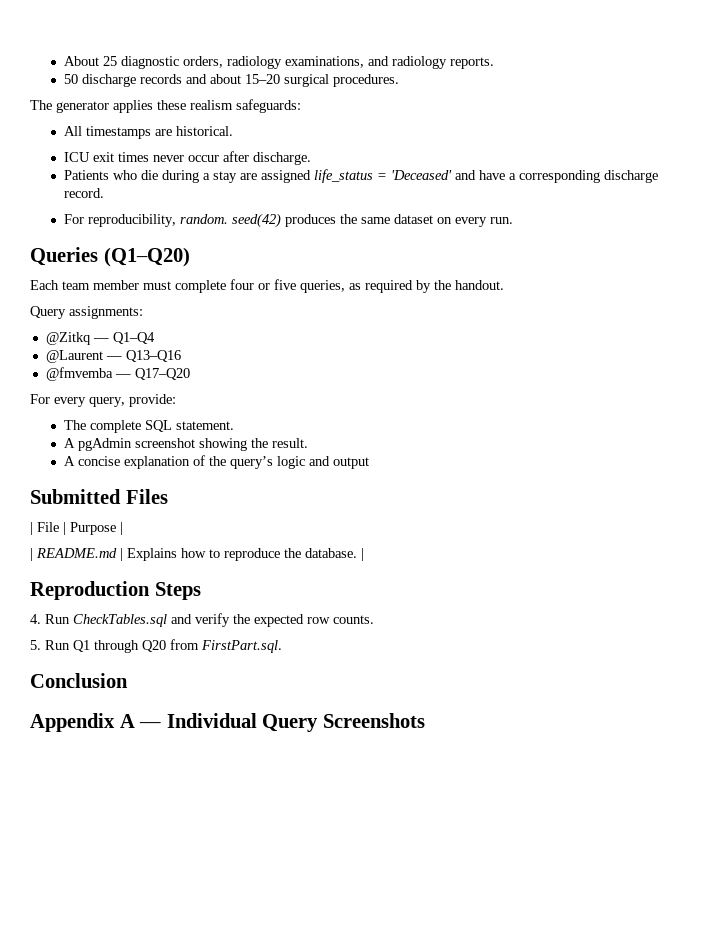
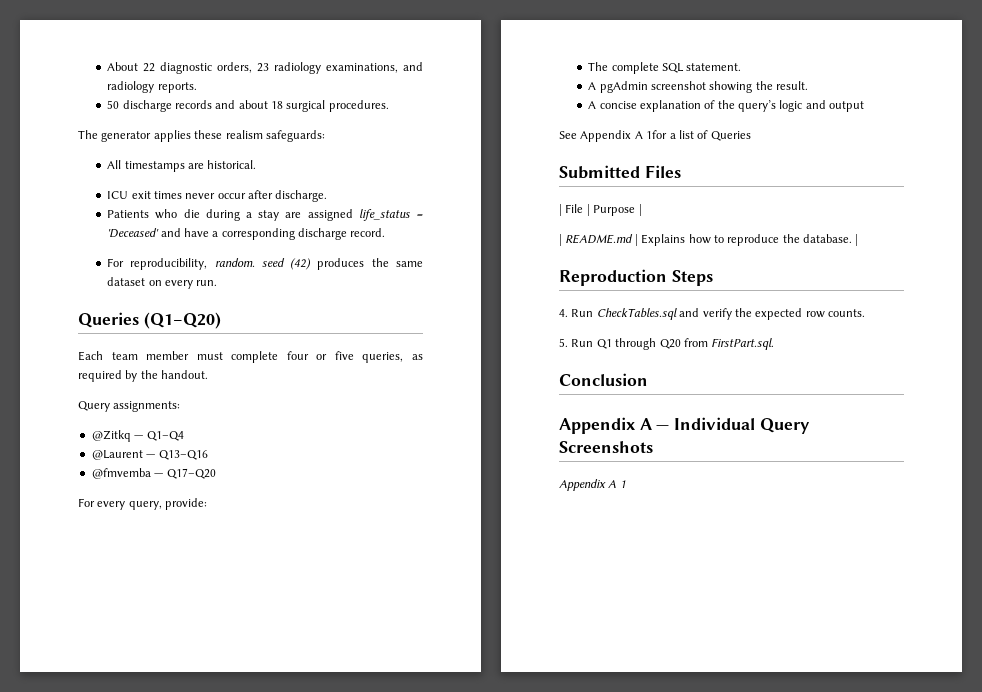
- About 25 diagnostic orders, radiology examinations, and radiology reports.
+ About 22 diagnostic orders, 23 radiology examinations, and radiology reports.
- 50 discharge records and about 15–20 surgical procedures.
+ 50 discharge records and about 18 surgical procedures.
- For reproducibility, random. seed(42) produces the same dataset on every run.
+ For reproducibility, random. seed (42) produces the same dataset on every run.
+ See Appendix A 1for a list of Queries
+ Appendix A 1

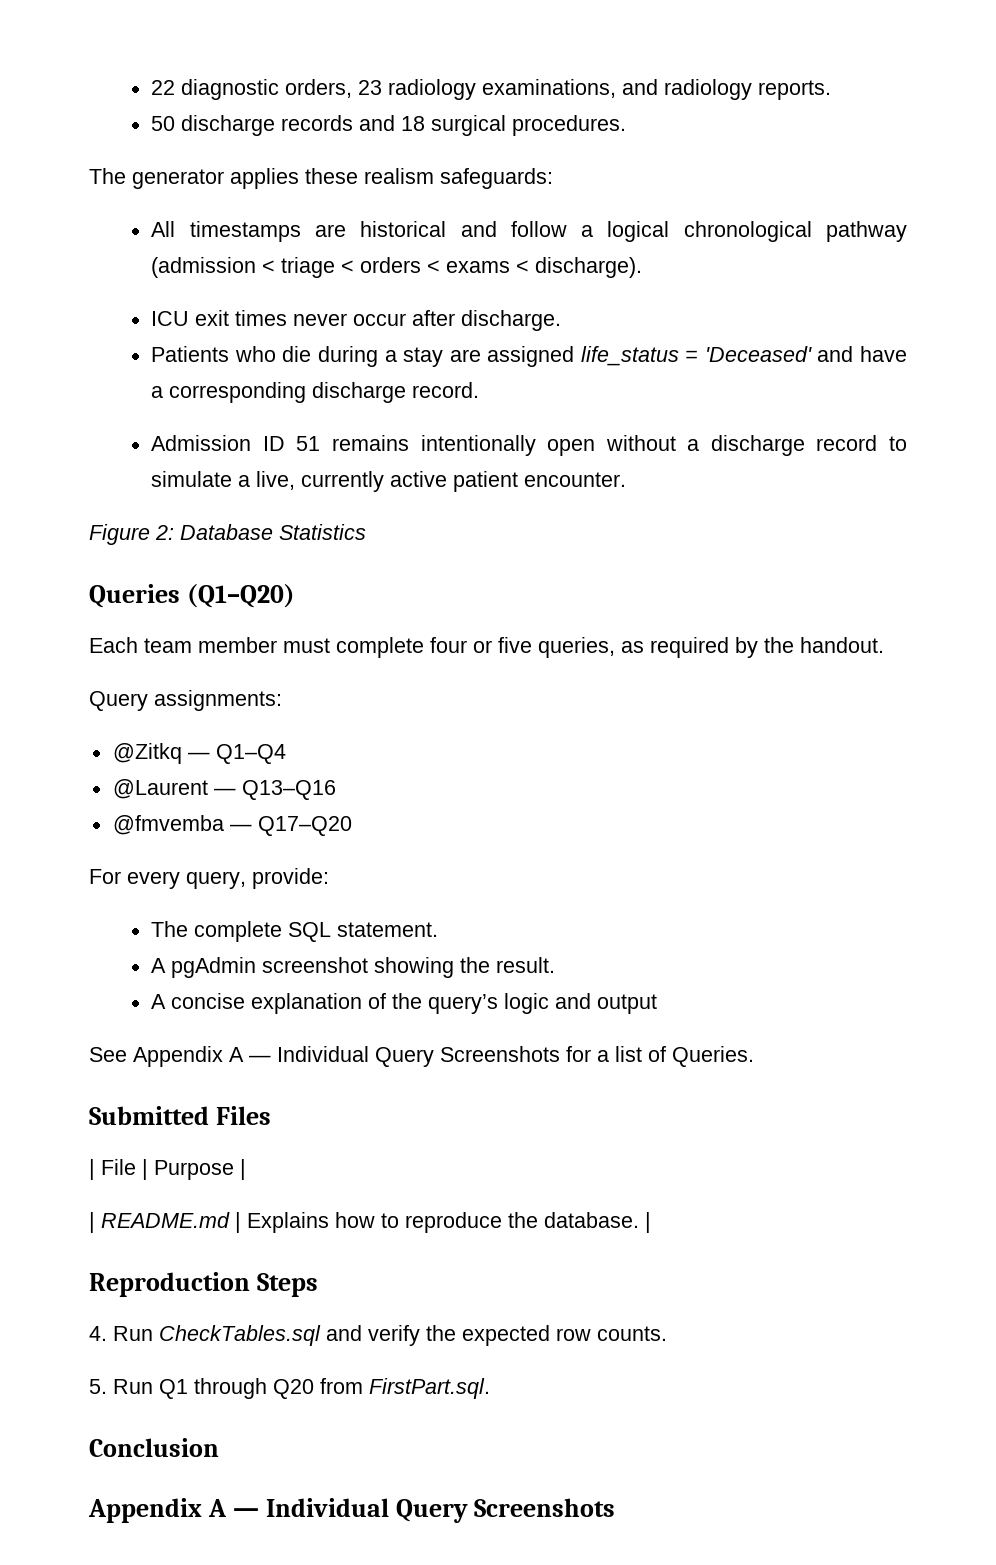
- About 22 diagnostic orders, 23 radiology examinations, and radiology reports.
+ 22 diagnostic orders, 23 radiology examinations, and radiology reports.
- 50 discharge records and about 18 surgical procedures.
+ 50 discharge records and 18 surgical procedures.
- All timestamps are historical.
+ All timestamps are historical and follow a logical chronological pathway (admission < triage < orders < exams < discharge).
- For reproducibility, random. seed (42) produces the same dataset on every run.
+ Admission ID 51 remains intentionally open without a discharge record to simulate a live, currently active patient encounter.
+ Figure 2: Database Statistics
- See Appendix A 1for a list of Queries
+ See Appendix A — Individual Query Screenshots for a list of Queries.
- Appendix A 1

